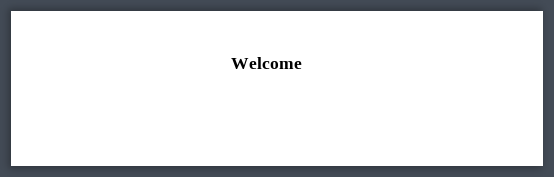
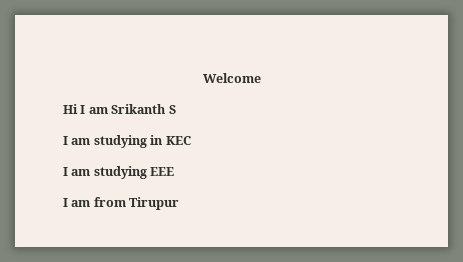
+ Hi I am Srikanth S
+ I am studying in KEC
+ I am studying EEE
+ I am from Tirupur

